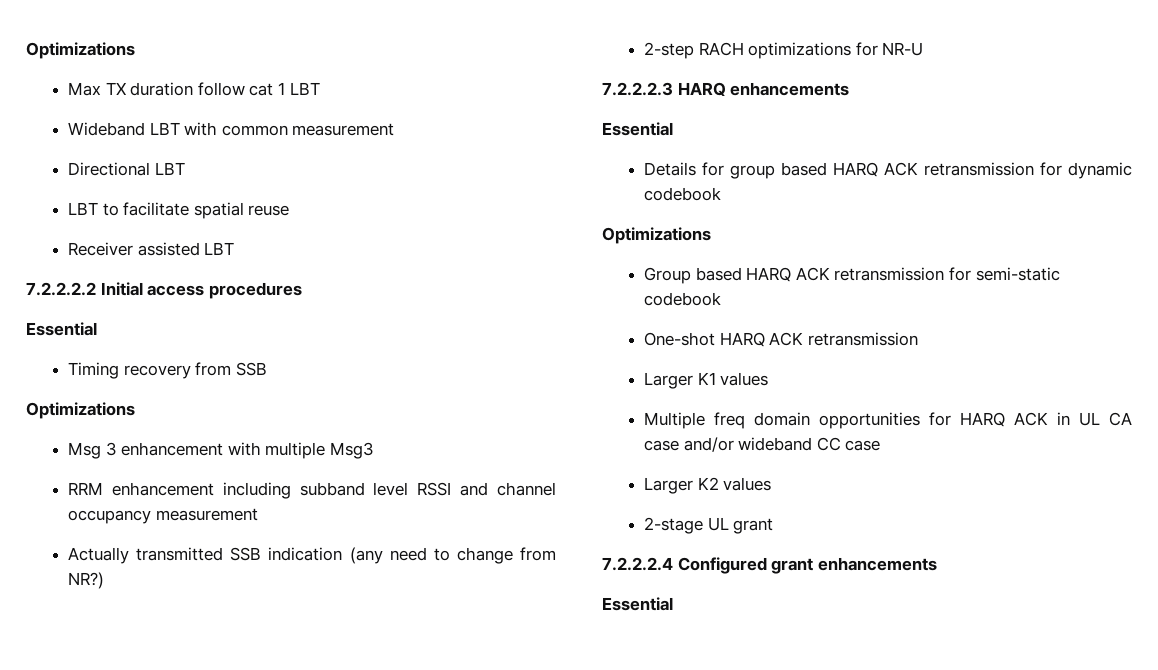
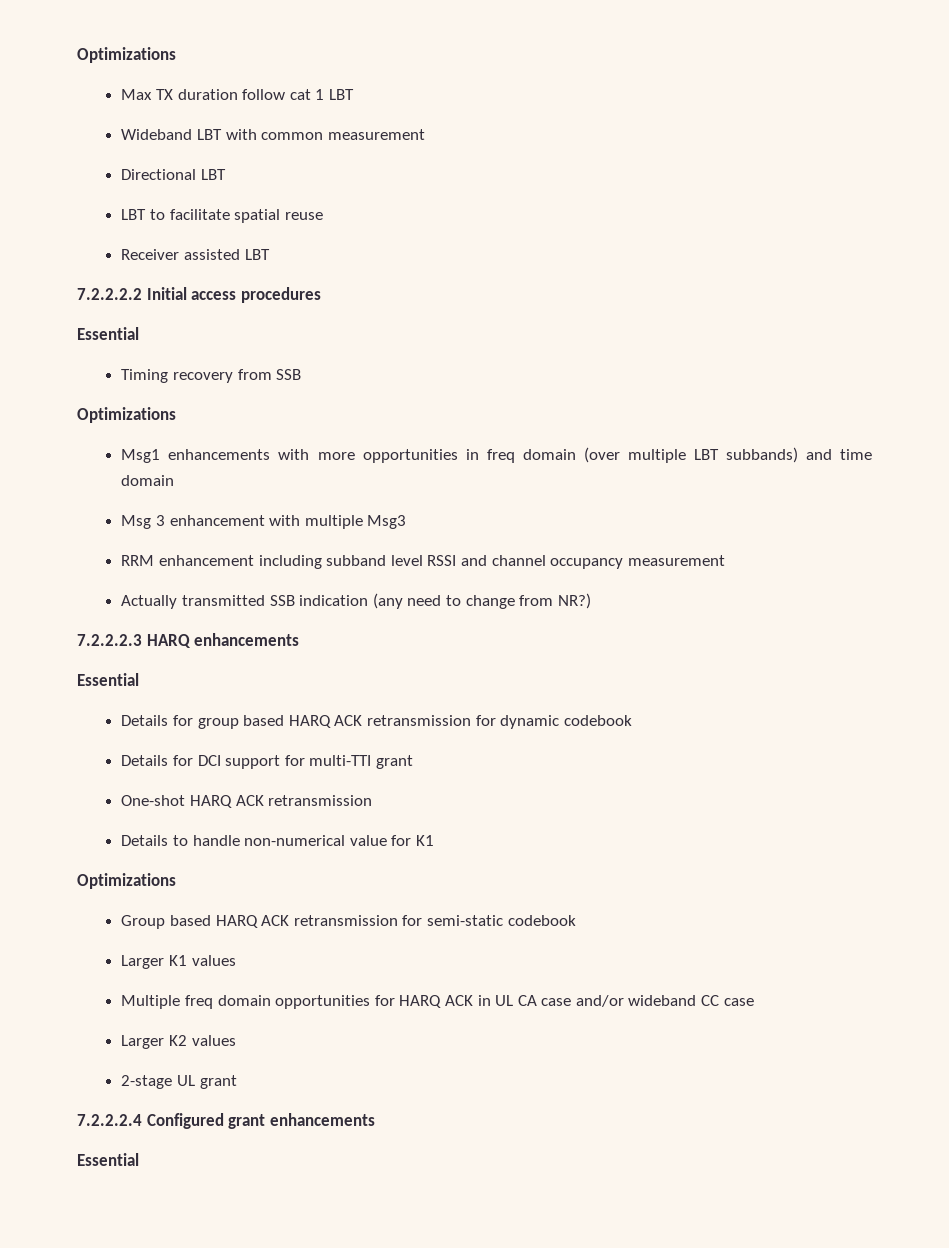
+ Msg1 enhancements with more opportunities in freq domain (over multiple LBT subbands) and time domain
- 2-step RACH optimizations for NR-U
+ Details for DCI support for multi-TTI grant
+ One-shot HARQ ACK retransmission
+ Details to handle non-numerical value for K1
- One-shot HARQ ACK retransmission

